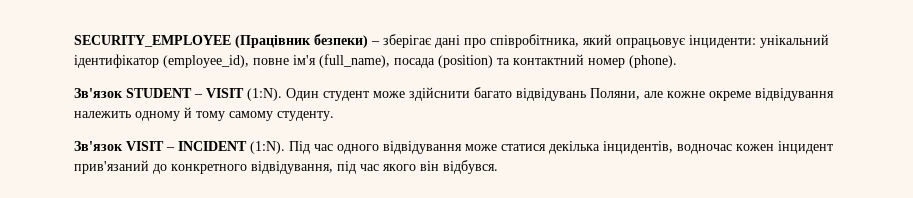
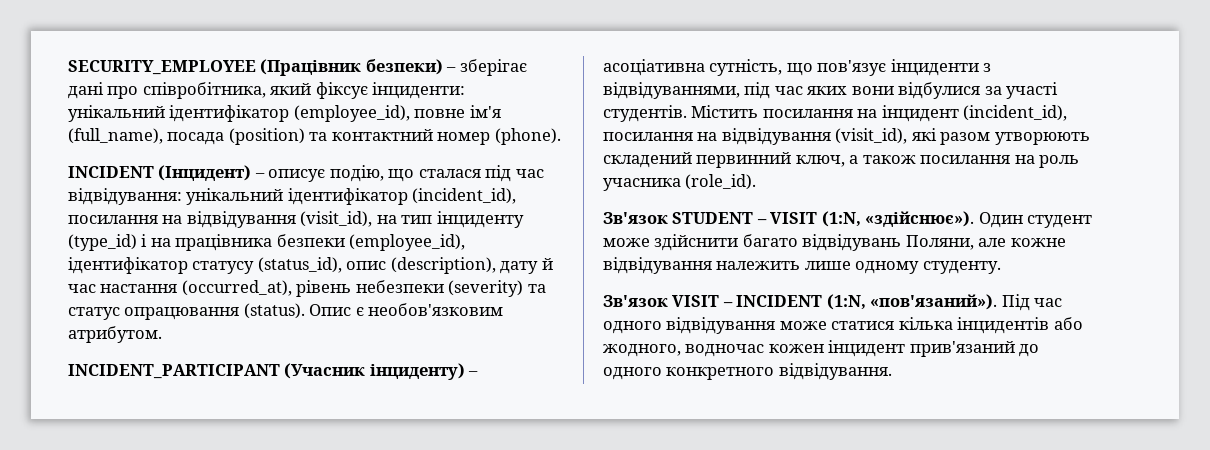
- SECURITY_EMPLOYEE (Працівник безпеки) – зберігає дані про співробітника, який опрацьовує інциденти: унікальний ідентифікатор (employee_id), повне ім'я (full_name), посада (position) та контактний номер (phone).
+ SECURITY_EMPLOYEE (Працівник безпеки) – зберігає дані про співробітника, який фіксує інциденти: унікальний ідентифікатор (employee_id), повне ім'я (full_name), посада (position) та контактний номер (phone).
+ INCIDENT (Інцидент) – описує подію, що сталася під час відвідування: унікальний ідентифікатор (incident_id), посилання на відвідування (visit_id), на тип інциденту (type_id) і на працівника безпеки (employee_id), ідентифікатор статусу (status_id), опис (description), дату й час настання (occurred_at), рівень небезпеки (severity) та статус опрацювання (status). Опис є необов'язковим атрибутом.
+ INCIDENT_PARTICIPANT (Учасник інциденту) – асоціативна сутність, що пов'язує інциденти з відвідуваннями, під час яких вони відбулися за участі студентів. Містить посилання на інцидент (incident_id), посилання на відвідування (visit_id), які разом утворюють складений первинний ключ, а також посилання на роль учасника (role_id).
- Зв'язок STUDENT – VISIT (1:N).
+ Зв'язок STUDENT – VISIT (1:N, «здійснює»).
- Один студент може здійснити багато відвідувань Поляни, але кожне окреме відвідування належить одному й тому самому студенту.
+ Один студент може здійснити багато відвідувань Поляни, але кожне відвідування належить лише одному студенту.
- Зв'язок VISIT – INCIDENT (1:N).
+ Зв'язок VISIT – INCIDENT (1:N, «пов'язаний»).
- Під час одного відвідування може статися декілька інцидентів, водночас кожен інцидент прив'язаний до конкретного відвідування, під час якого він відбувся.
+ Під час одного відвідування може статися кілька інцидентів або жодного, водночас кожен інцидент прив'язаний до одного конкретного відвідування.

